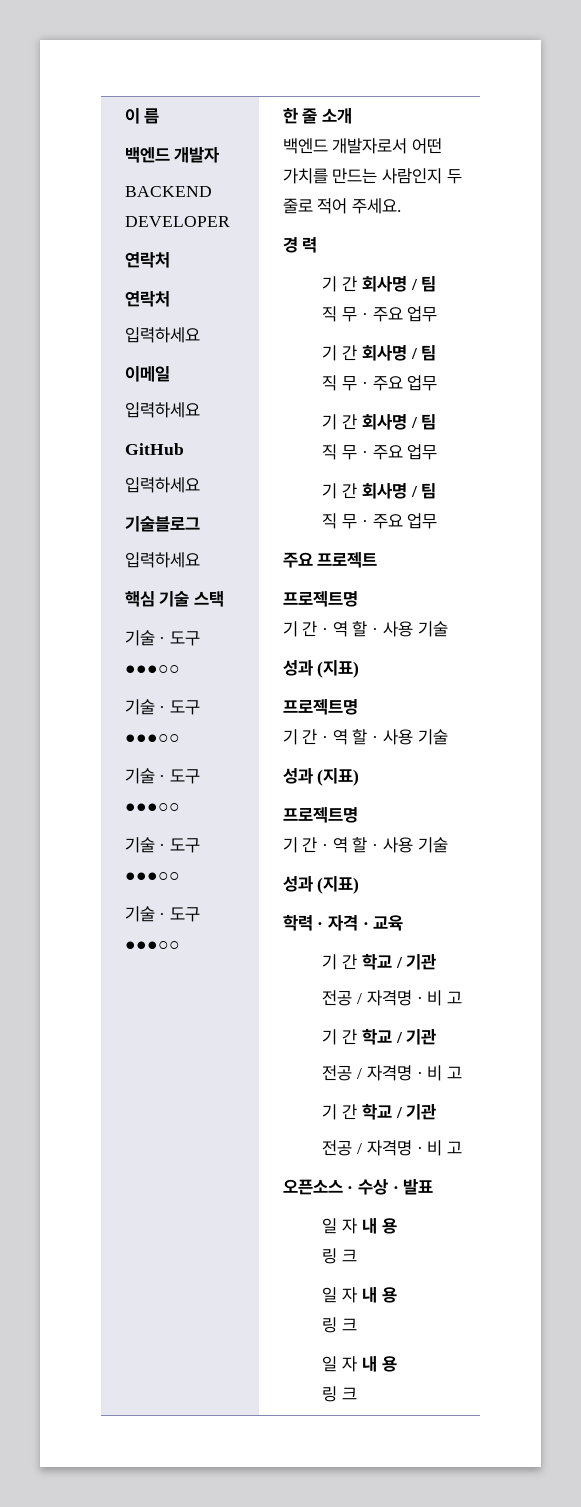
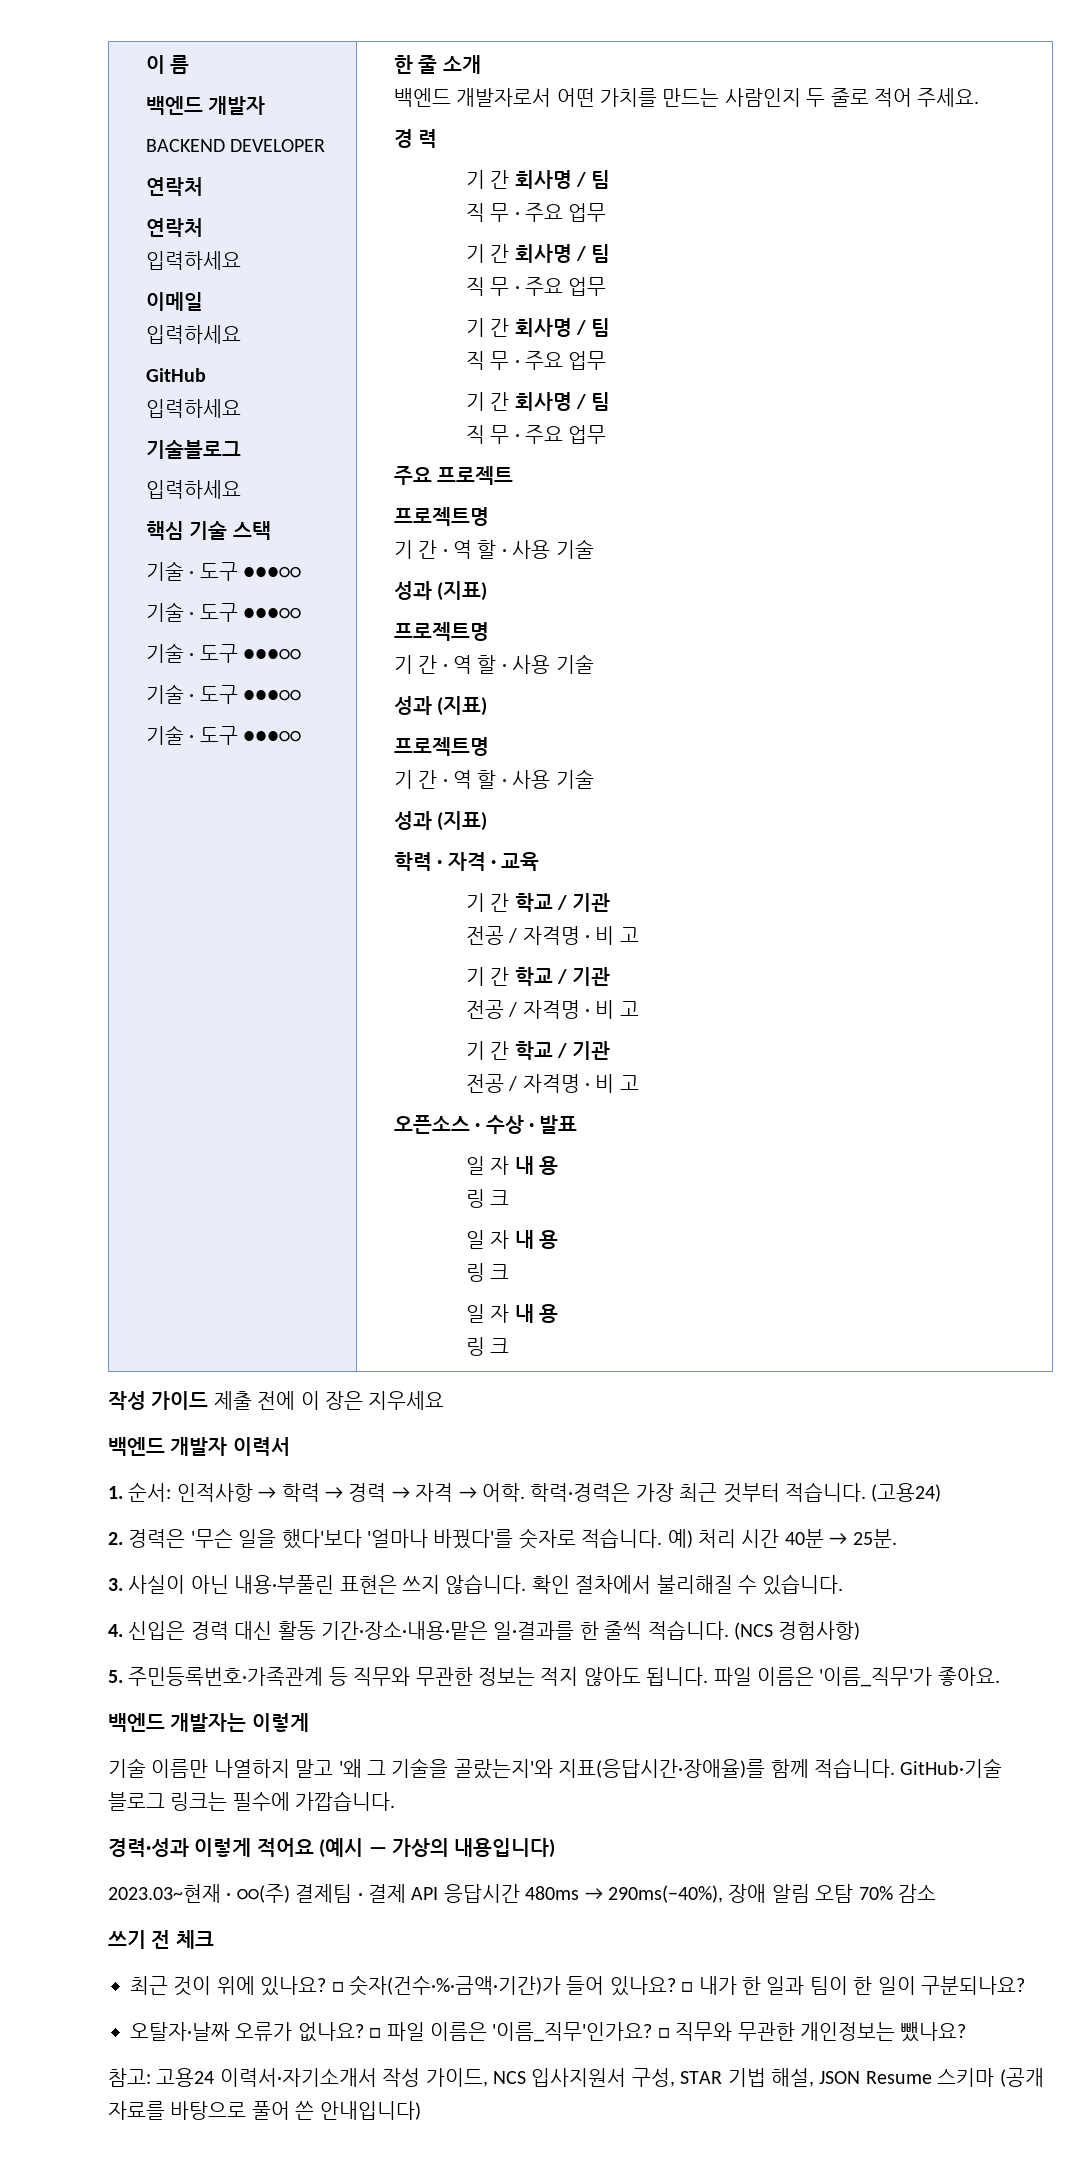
+ 작성 가이드 제출 전에 이 장은 지우세요
+ 백엔드 개발자 이력서
+ 1. 순서: 인적사항 → 학력 → 경력 → 자격 → 어학. 학력·경력은 가장 최근 것부터 적습니다. (고용24)
+ 2. 경력은 '무슨 일을 했다'보다 '얼마나 바꿨다'를 숫자로 적습니다. 예) 처리 시간 40분 → 25분.
+ 3. 사실이 아닌 내용·부풀린 표현은 쓰지 않습니다. 확인 절차에서 불리해질 수 있습니다.
+ 4. 신입은 경력 대신 활동 기간·장소·내용·맡은 일·결과를 한 줄씩 적습니다. (NCS 경험사항)
+ 5. 주민등록번호·가족관계 등 직무와 무관한 정보는 적지 않아도 됩니다. 파일 이름은 '이름_직무'가 좋아요.
+ 백엔드 개발자는 이렇게
+ 기술 이름만 나열하지 말고 '왜 그 기술을 골랐는지'와 지표(응답시간·장애율)를 함께 적습니다. GitHub·기술 블로그 링크는 필수에 가깝습니다.
+ 경력·성과 이렇게 적어요 (예시 — 가상의 내용입니다)
+ 2023.03~현재 · ○○(주) 결제팀 · 결제 API 응답시간 480ms → 290ms(−40%), 장애 알림 오탐 70% 감소
+ 쓰기 전 체크
+ 최근 것이 위에 있나요? □ 숫자(건수·%·금액·기간)가 들어 있나요? □ 내가 한 일과 팀이 한 일이 구분되나요?
+ 오탈자·날짜 오류가 없나요? □ 파일 이름은 '이름_직무'인가요? □ 직무와 무관한 개인정보는 뺐나요?
+ 참고: 고용24 이력서·자기소개서 작성 가이드, NCS 입사지원서 구성, STAR 기법 해설, JSON Resume 스키마 (공개 자료를 바탕으로 풀어 쓴 안내입니다)

